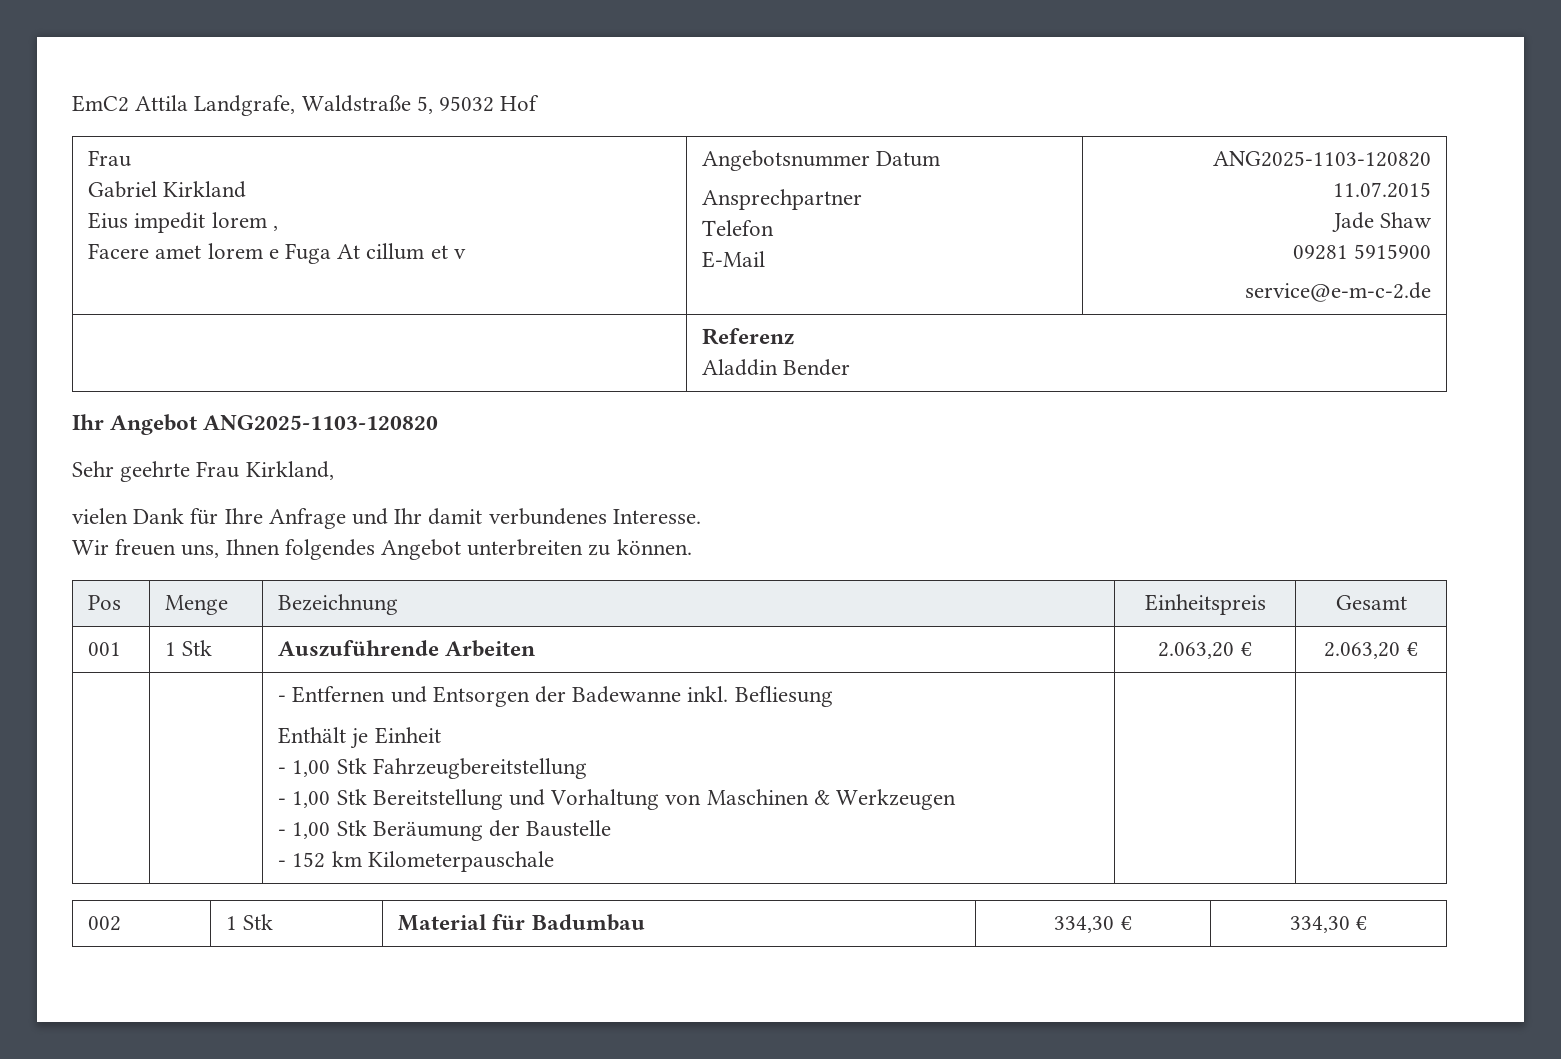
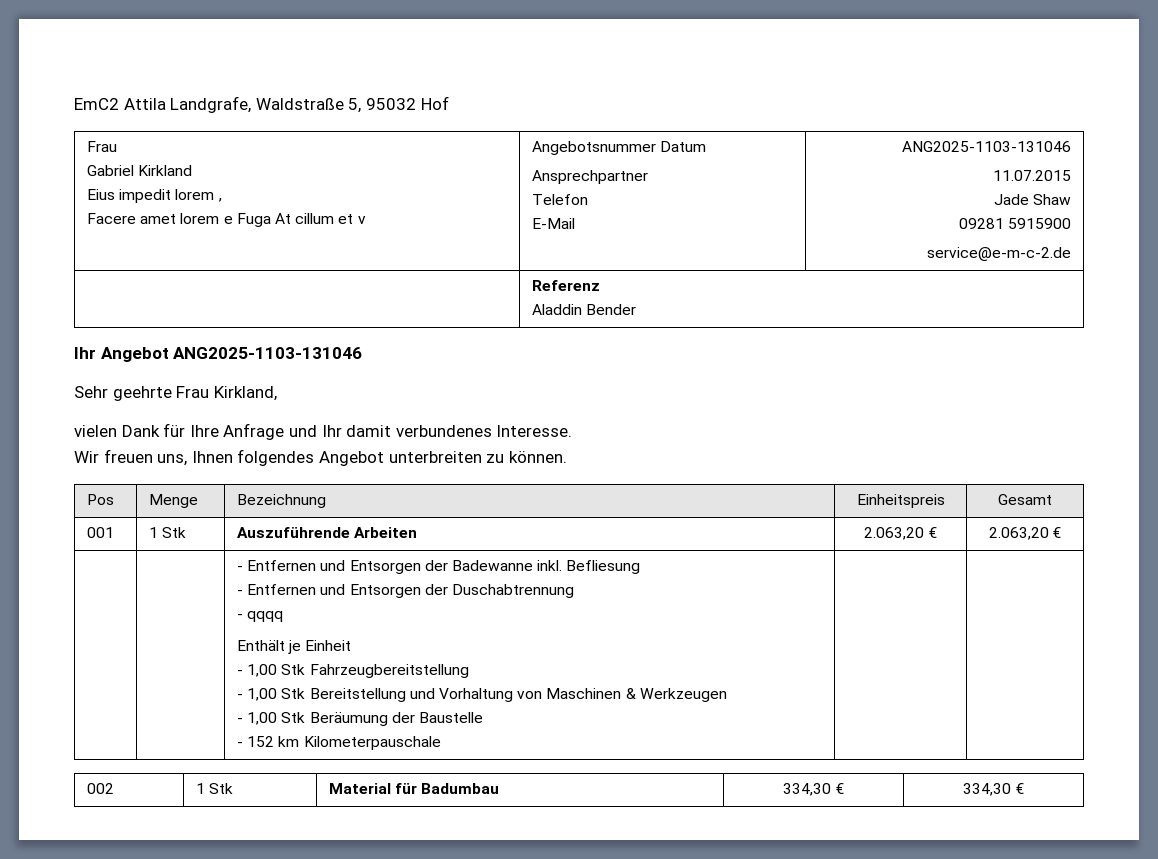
  EmC2 Attila Landgrafe, Waldstraße 5, 95032 Hof
  Frau
  Gabriel Kirkland
  Eius impedit lorem ,
  Facere amet lorem e Fuga At cillum et v | Angebotsnummer Datum
  Ansprechpartner
  Telefon
- E-Mail | ANG2025-1103-120820
+ E-Mail | ANG2025-1103-131046
- Ihr Angebot ANG2025-1103-120820
+ Ihr Angebot ANG2025-1103-131046
+ - Entfernen und Entsorgen der Duschabtrennung
+ - qqqq

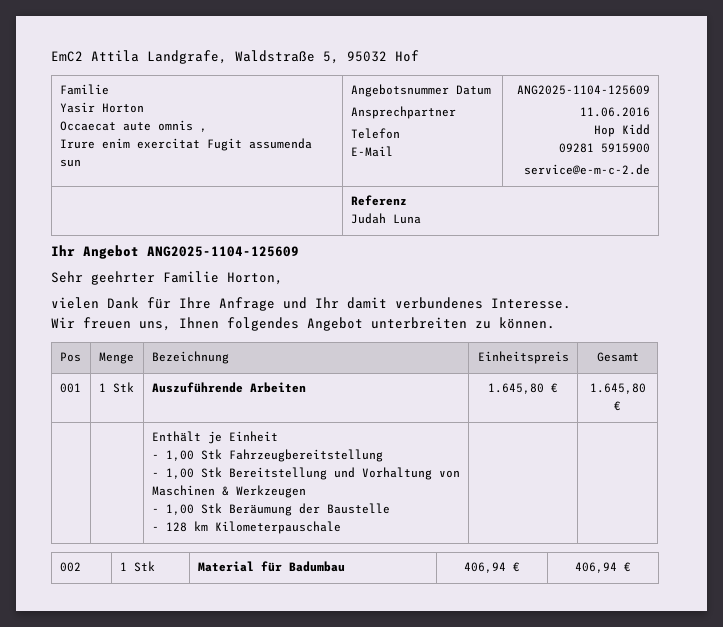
  EmC2 Attila Landgrafe, Waldstraße 5, 95032 Hof
- Frau
- Gabriel Kirkland
- Eius impedit lorem ,
- Facere amet lorem e Fuga At cillum et v | Angebotsnummer Datum
+ Familie
+ Yasir Horton
+ Occaecat aute omnis ,
+ Irure enim exercitat Fugit assumenda sun | Angebotsnummer Datum
  Ansprechpartner
  Telefon
- E-Mail | ANG2025-1103-131046
- 11.07.2015
- Jade Shaw
+ E-Mail | ANG2025-1104-125609
+ 11.06.2016
+ Hop Kidd
  | Referenz
- Aladdin Bender
+ Judah Luna
- Ihr Angebot ANG2025-1103-131046
+ Ihr Angebot ANG2025-1104-125609
- Sehr geehrte Frau Kirkland,
+ Sehr geehrter Familie Horton,
- 001 | 1 Stk | Auszuführende Arbeiten | 2.063,20 € | 2.063,20 €
+ 001 | 1 Stk | Auszuführende Arbeiten | 1.645,80 € | 1.645,80 €
- - Entfernen und Entsorgen der Badewanne inkl. Befliesung
- - Entfernen und Entsorgen der Duschabtrennung
- - qqqq
- - 152 km Kilometerpauschale
+ - 128 km Kilometerpauschale
- 002 | 1 Stk | Material für Badumbau | 334,30 € | 334,30 €
+ 002 | 1 Stk | Material für Badumbau | 406,94 € | 406,94 €

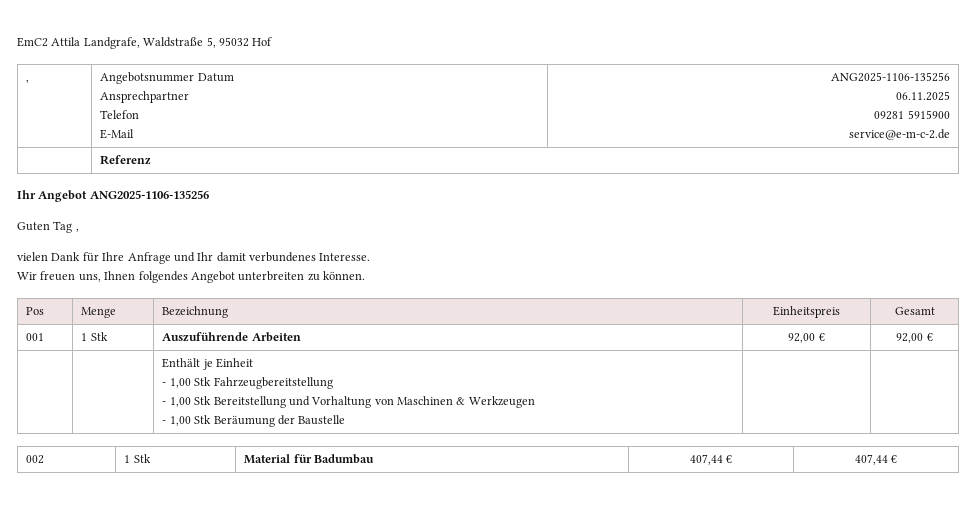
  EmC2 Attila Landgrafe, Waldstraße 5, 95032 Hof
- Familie
- Yasir Horton
- Occaecat aute omnis ,
- Irure enim exercitat Fugit assumenda sun | Angebotsnummer Datum
+ , | Angebotsnummer Datum
  Ansprechpartner
  Telefon
- E-Mail | ANG2025-1104-125609
- 11.06.2016
- Hop Kidd
+ E-Mail | ANG2025-1106-135256
+ 06.11.2025
  | Referenz
- Judah Luna
- Ihr Angebot ANG2025-1104-125609
- Sehr geehrter Familie Horton,
+ Ihr Angebot ANG2025-1106-135256
+ Guten Tag ,
- 001 | 1 Stk | Auszuführende Arbeiten | 1.645,80 € | 1.645,80 €
+ 001 | 1 Stk | Auszuführende Arbeiten | 92,00 € | 92,00 €
  | | Enthält je Einheit
  - 1,00 Stk Fahrzeugbereitstellung
  - 1,00 Stk Bereitstellung und Vorhaltung von Maschinen & Werkzeugen
- - 1,00 Stk Beräumung der Baustelle
- - 128 km Kilometerpauschale | |
+ - 1,00 Stk Beräumung der Baustelle | |
- 002 | 1 Stk | Material für Badumbau | 406,94 € | 406,94 €
+ 002 | 1 Stk | Material für Badumbau | 407,44 € | 407,44 €

